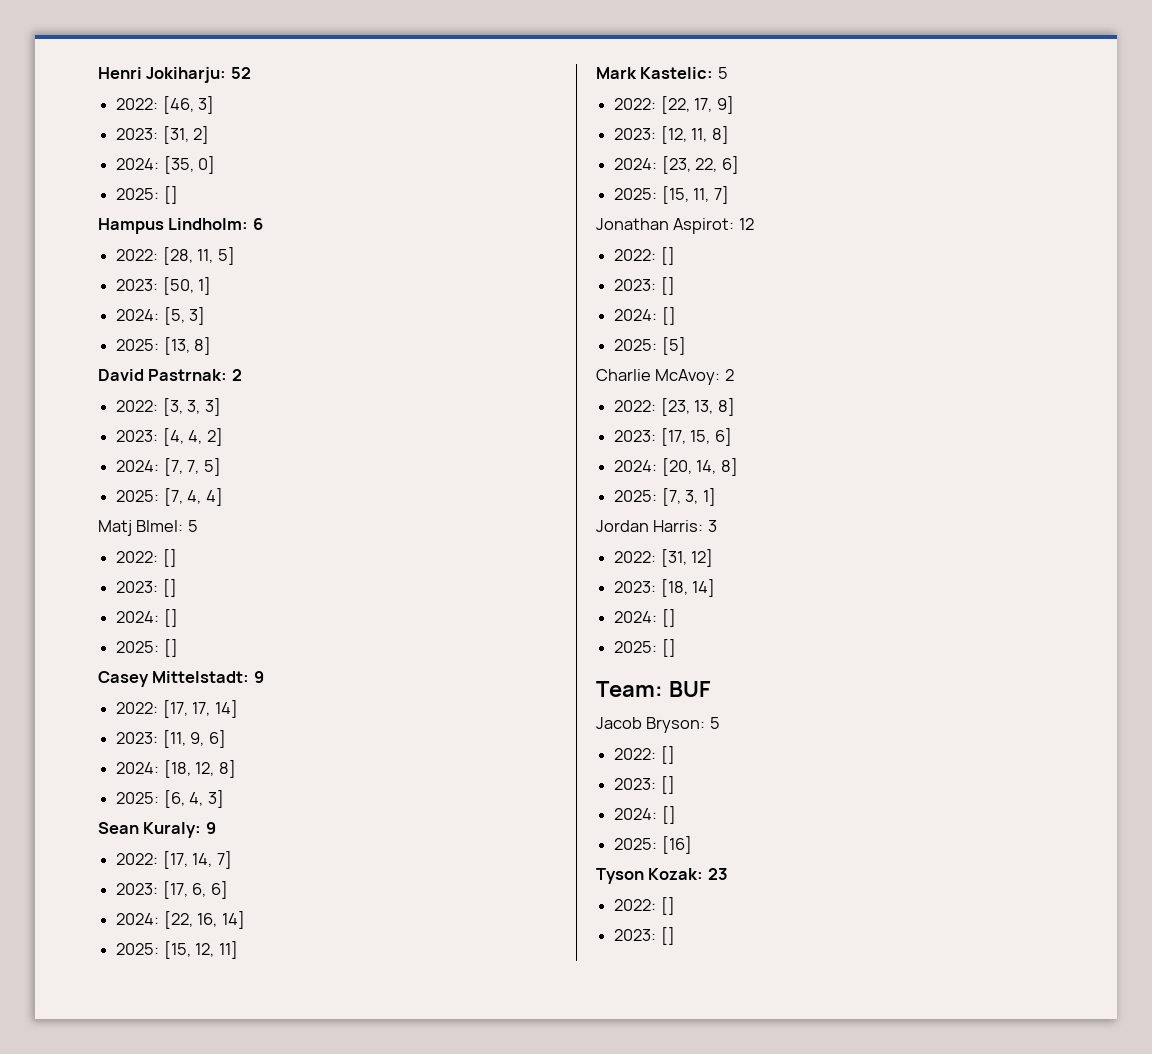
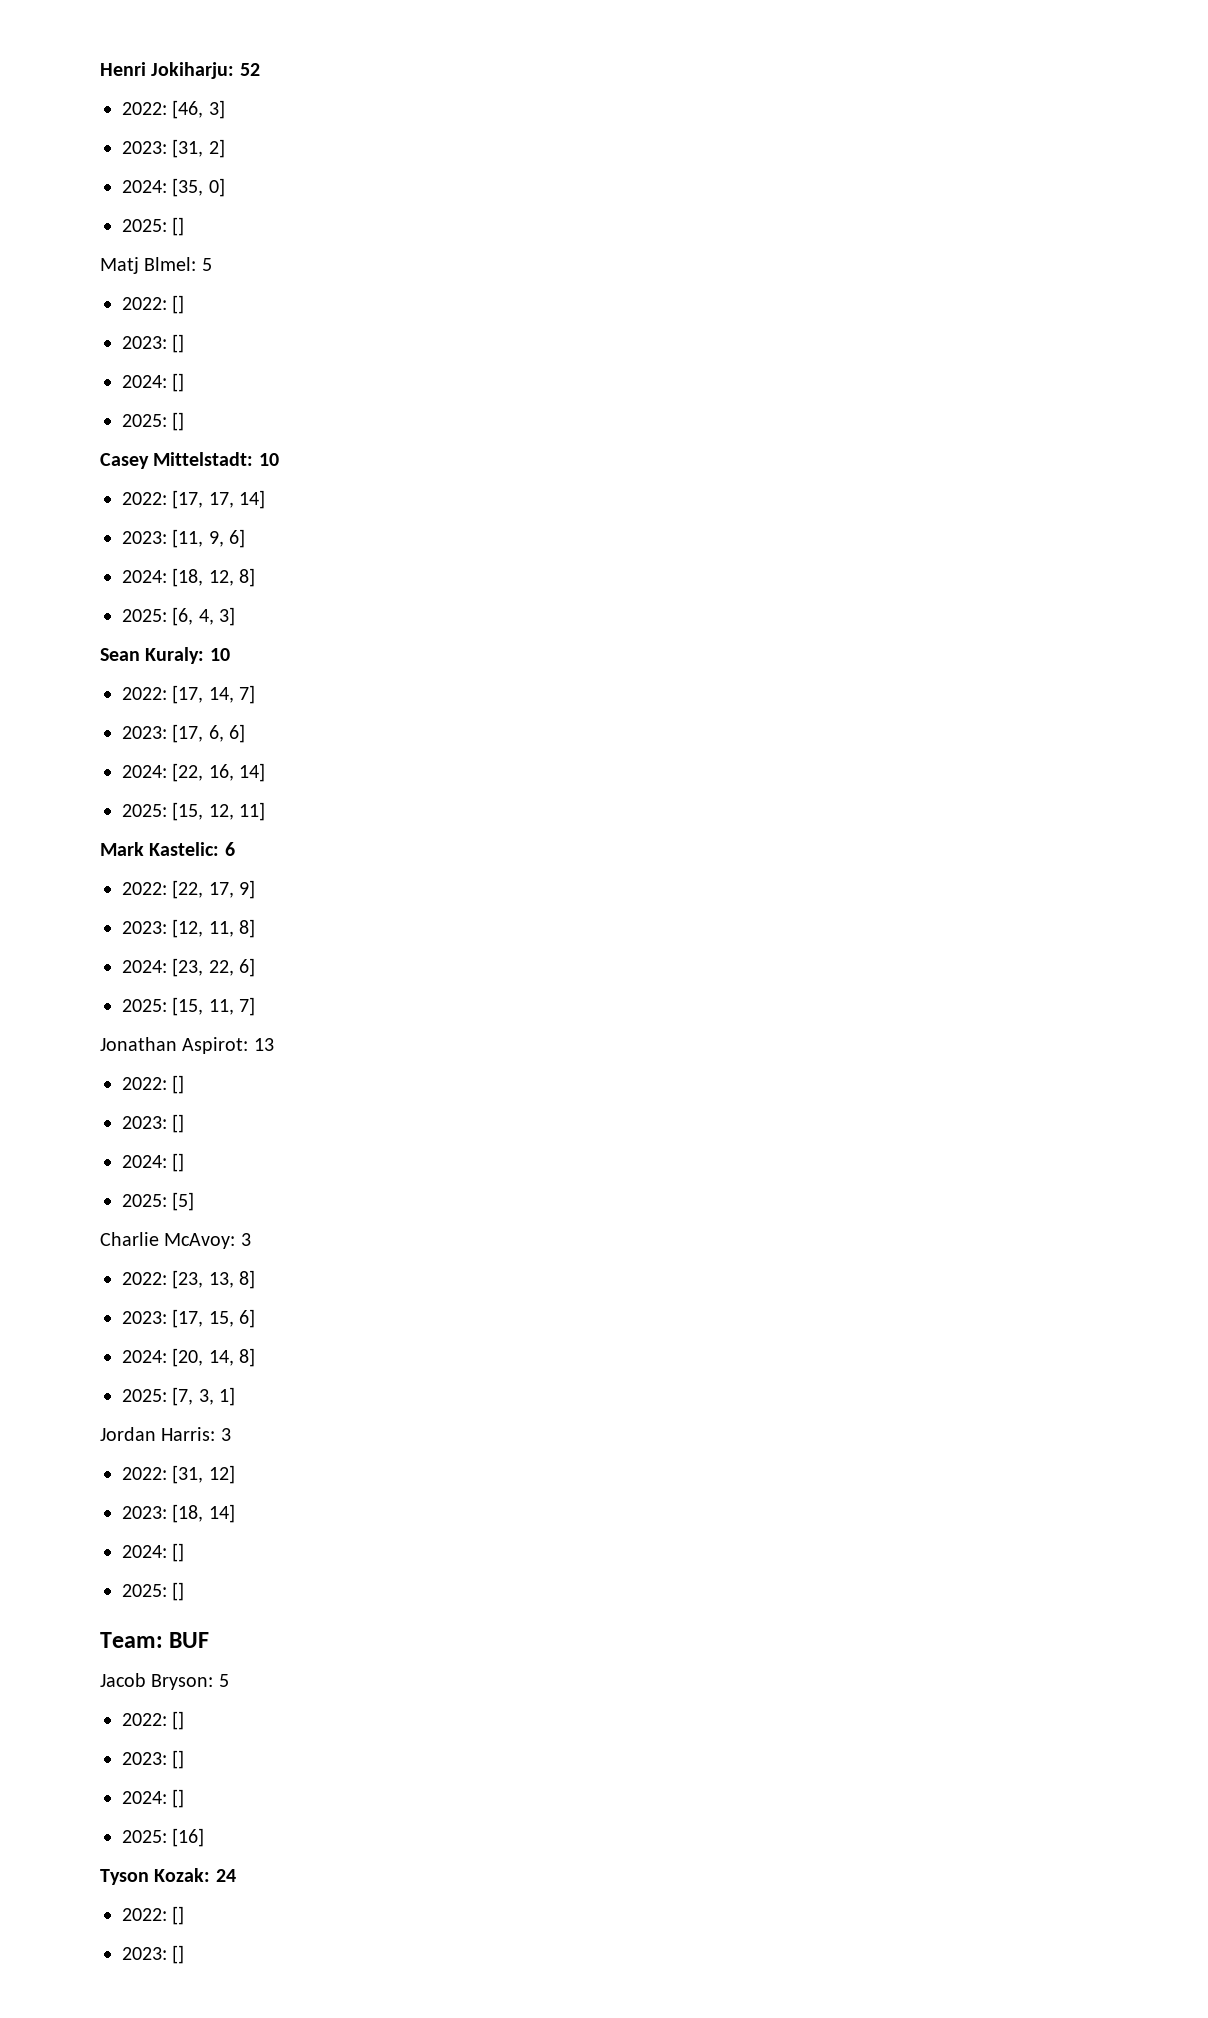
- Hampus Lindholm: 6
- 2022: [28, 11, 5]
- 2023: [50, 1]
- 2024: [5, 3]
- 2025: [13, 8]
- David Pastrnak: 2
- 2022: [3, 3, 3]
- 2023: [4, 4, 2]
- 2024: [7, 7, 5]
- 2025: [7, 4, 4]
- Casey Mittelstadt: 9
+ Casey Mittelstadt: 10
- Sean Kuraly: 9
+ Sean Kuraly: 10
- Mark Kastelic: 5
+ Mark Kastelic: 6
- Jonathan Aspirot: 12
+ Jonathan Aspirot: 13
- Charlie McAvoy: 2
+ Charlie McAvoy: 3
- Tyson Kozak: 23
+ Tyson Kozak: 24

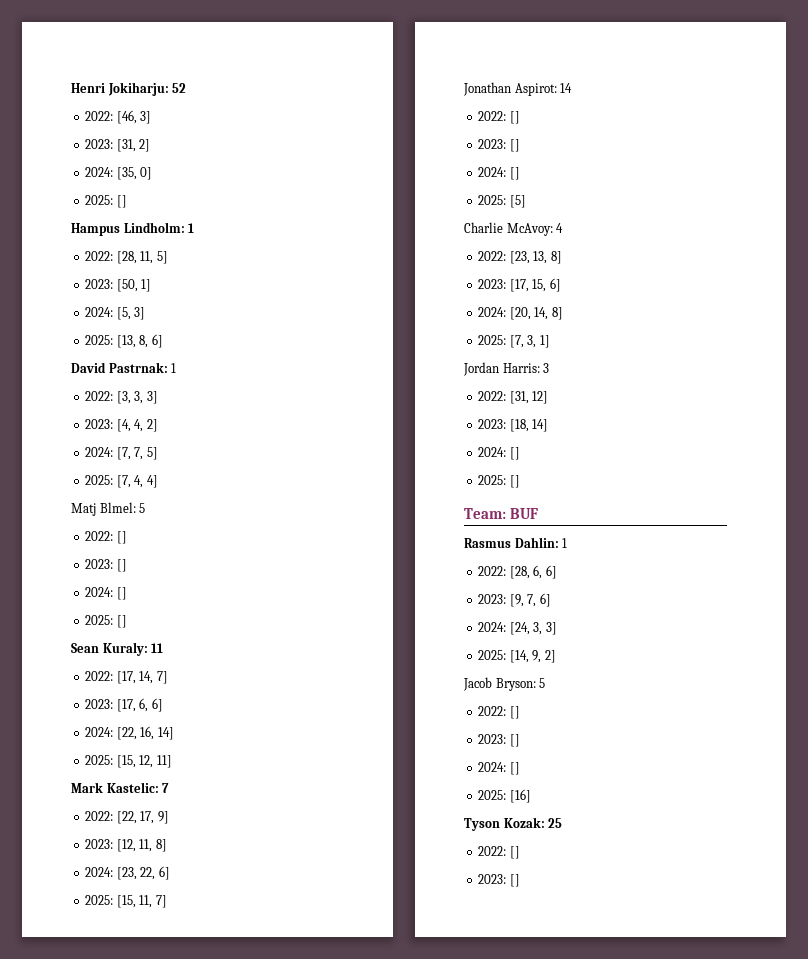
+ Hampus Lindholm: 1
+ 2022: [28, 11, 5]
+ 2023: [50, 1]
+ 2024: [5, 3]
+ 2025: [13, 8, 6]
+ David Pastrnak: 1
+ 2022: [3, 3, 3]
+ 2023: [4, 4, 2]
+ 2024: [7, 7, 5]
+ 2025: [7, 4, 4]
- Casey Mittelstadt: 10
- 2022: [17, 17, 14]
- 2023: [11, 9, 6]
- 2024: [18, 12, 8]
- 2025: [6, 4, 3]
- Sean Kuraly: 10
+ Sean Kuraly: 11
- Mark Kastelic: 6
+ Mark Kastelic: 7
- Jonathan Aspirot: 13
+ Jonathan Aspirot: 14
- Charlie McAvoy: 3
+ Charlie McAvoy: 4
+ Rasmus Dahlin: 1
+ 2022: [28, 6, 6]
+ 2023: [9, 7, 6]
+ 2024: [24, 3, 3]
+ 2025: [14, 9, 2]
- Tyson Kozak: 24
+ Tyson Kozak: 25

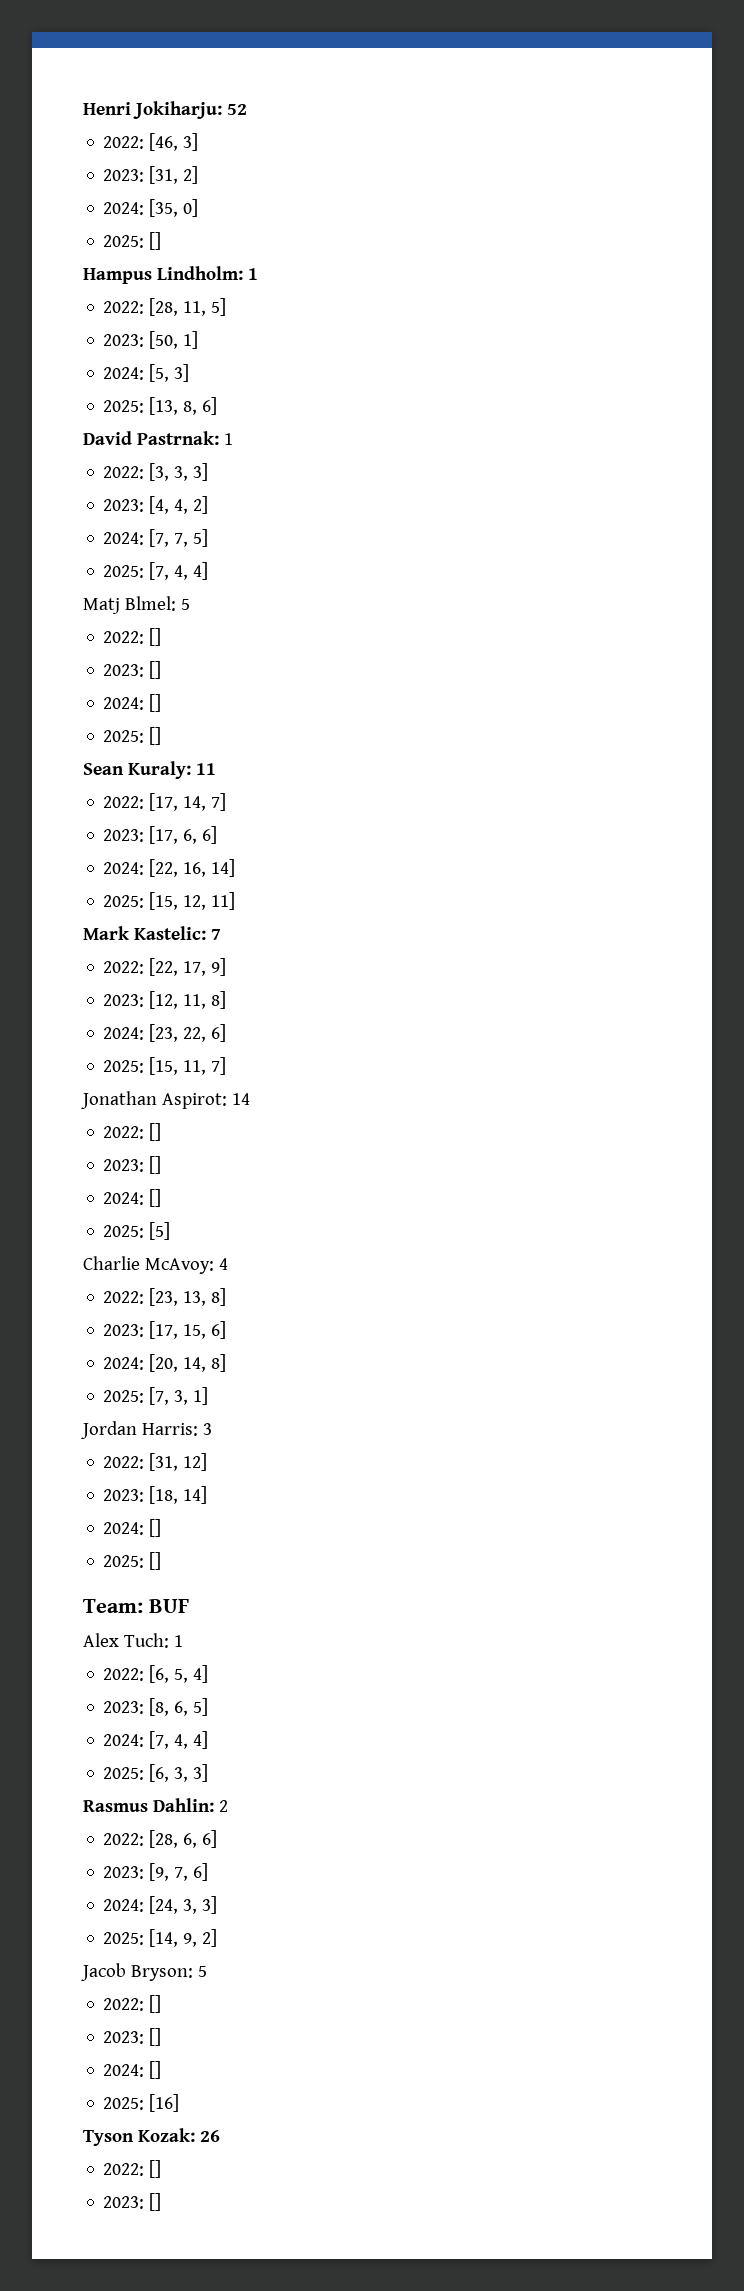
+ Alex Tuch: 1
+ 2022: [6, 5, 4]
+ 2023: [8, 6, 5]
+ 2024: [7, 4, 4]
+ 2025: [6, 3, 3]
- Rasmus Dahlin: 1
+ Rasmus Dahlin: 2
- Tyson Kozak: 25
+ Tyson Kozak: 26

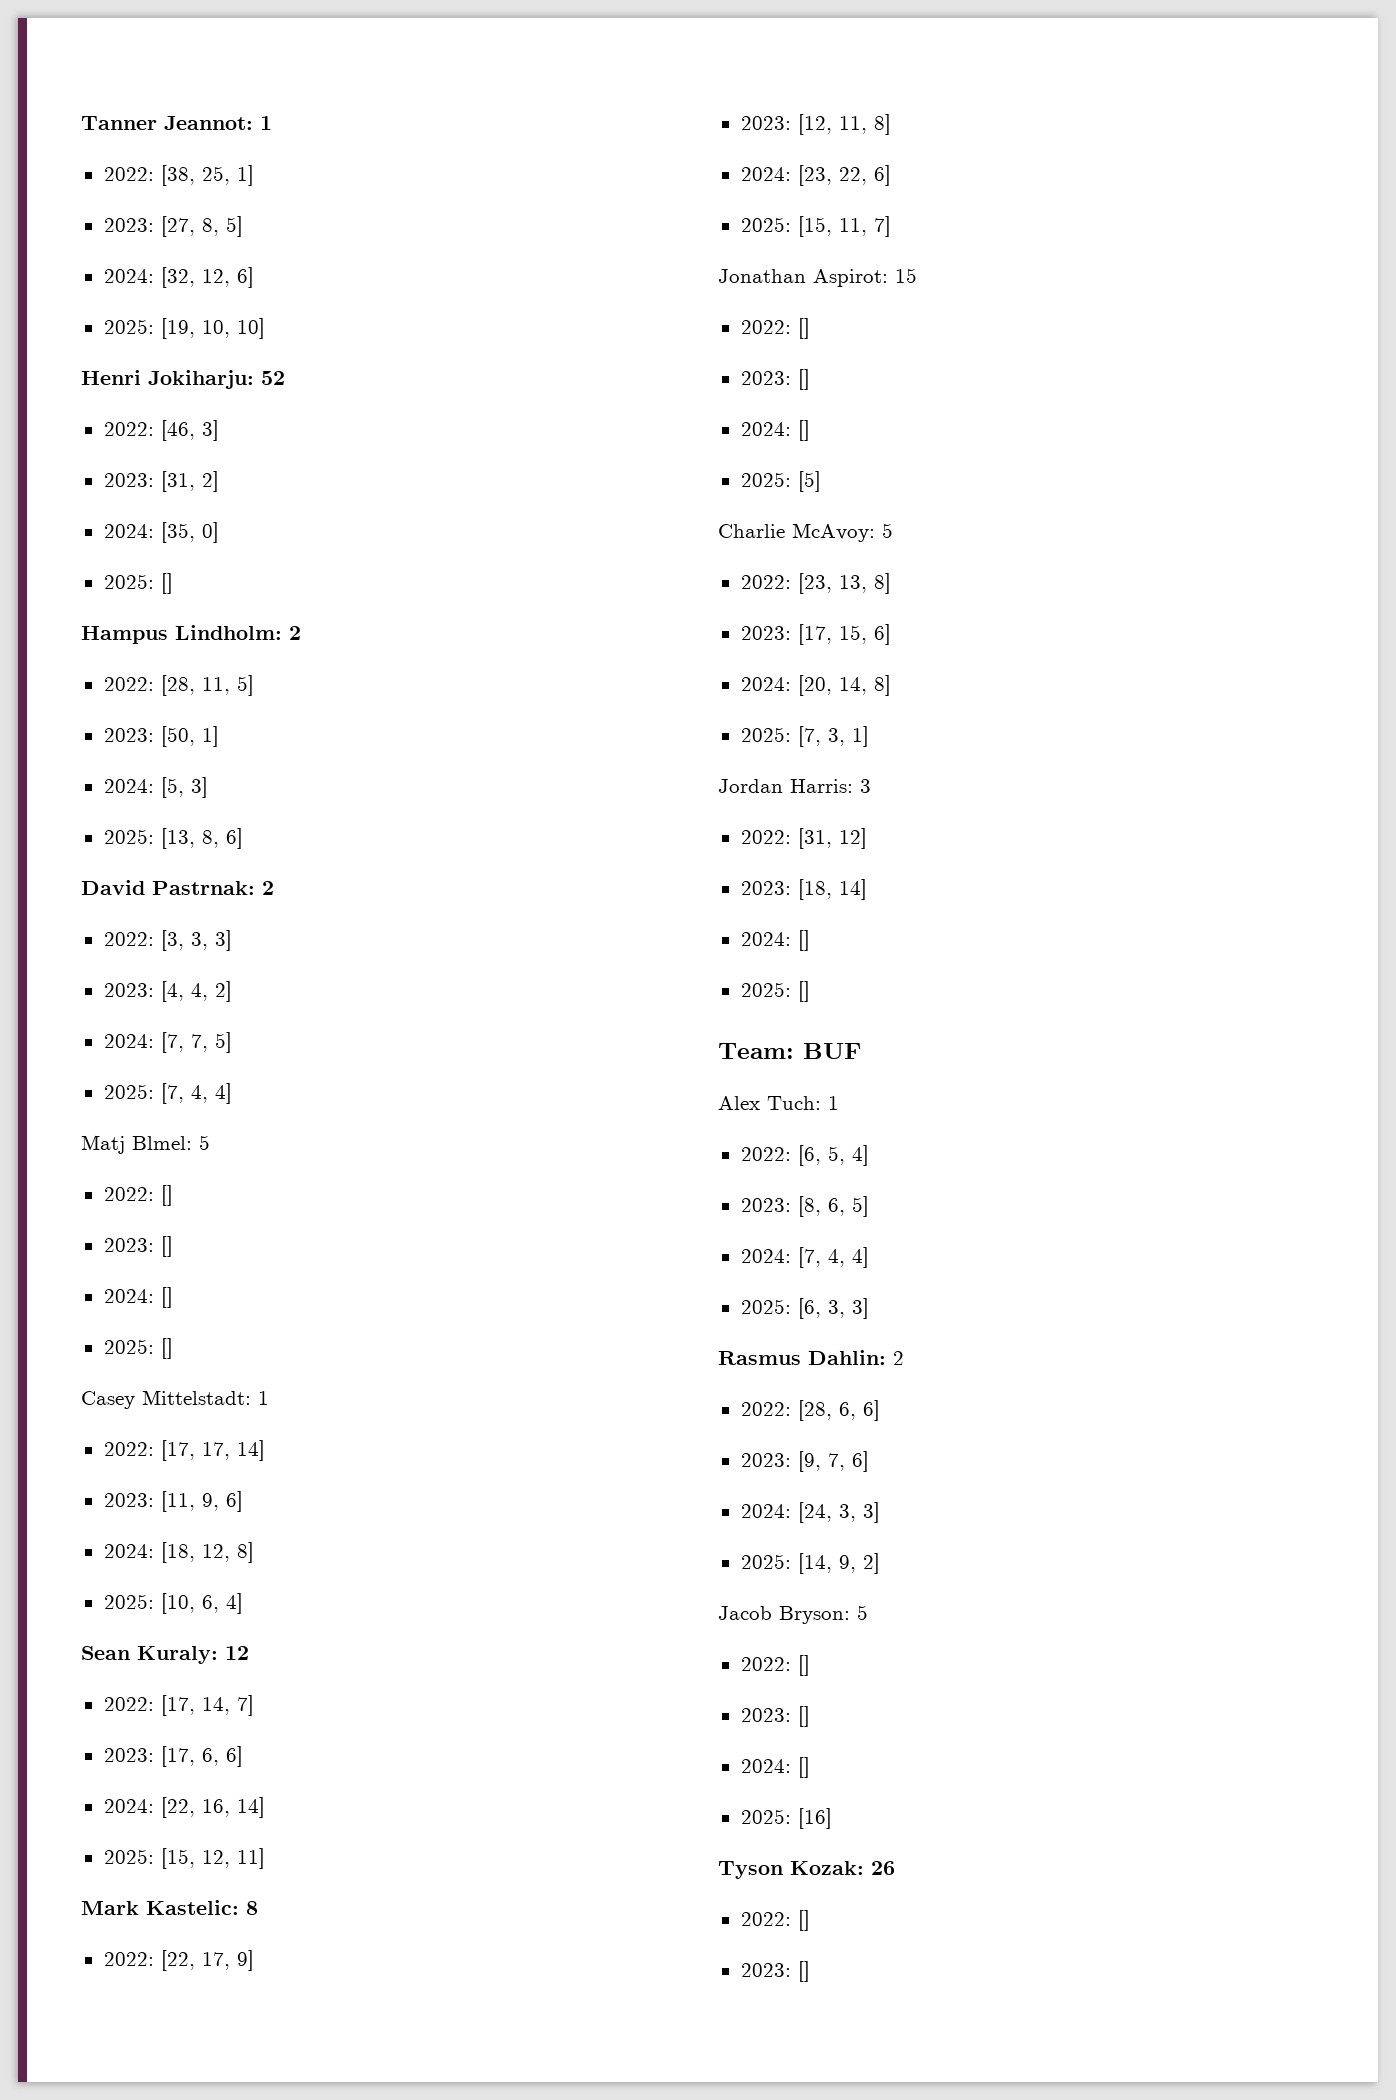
+ Tanner Jeannot: 1
+ 2022: [38, 25, 1]
+ 2023: [27, 8, 5]
+ 2024: [32, 12, 6]
+ 2025: [19, 10, 10]
- Hampus Lindholm: 1
+ Hampus Lindholm: 2
- David Pastrnak: 1
+ David Pastrnak: 2
+ Casey Mittelstadt: 1
+ 2022: [17, 17, 14]
+ 2023: [11, 9, 6]
+ 2024: [18, 12, 8]
+ 2025: [10, 6, 4]
- Sean Kuraly: 11
+ Sean Kuraly: 12
- Mark Kastelic: 7
+ Mark Kastelic: 8
- Jonathan Aspirot: 14
+ Jonathan Aspirot: 15
- Charlie McAvoy: 4
+ Charlie McAvoy: 5

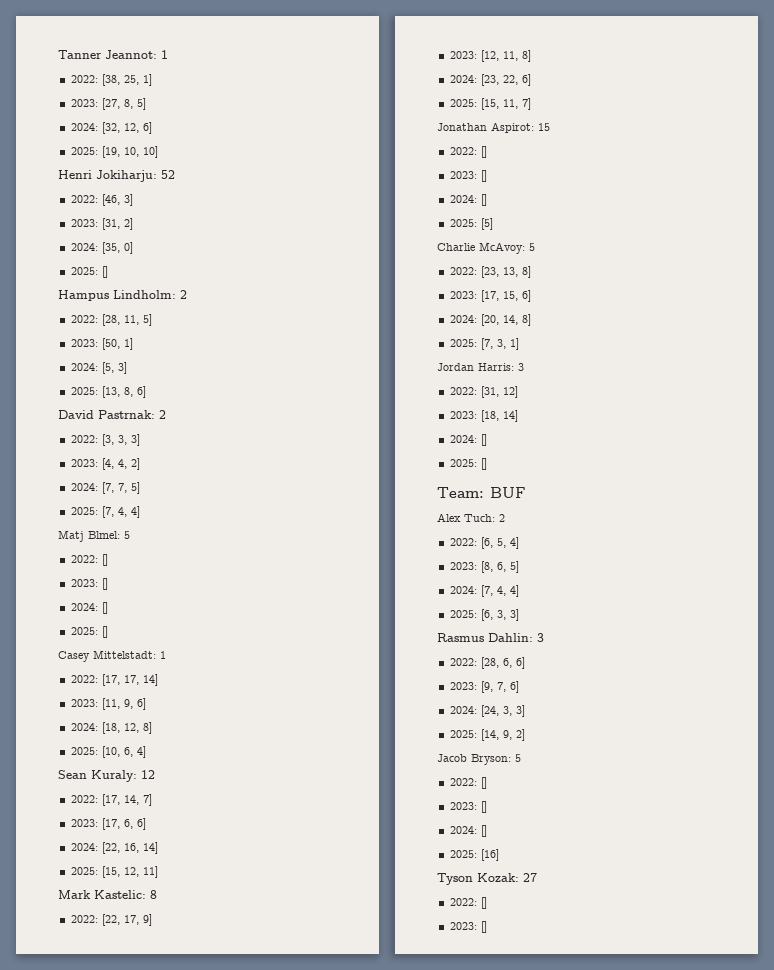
- Alex Tuch: 1
+ Alex Tuch: 2
- Rasmus Dahlin: 2
+ Rasmus Dahlin: 3
- Tyson Kozak: 26
+ Tyson Kozak: 27

